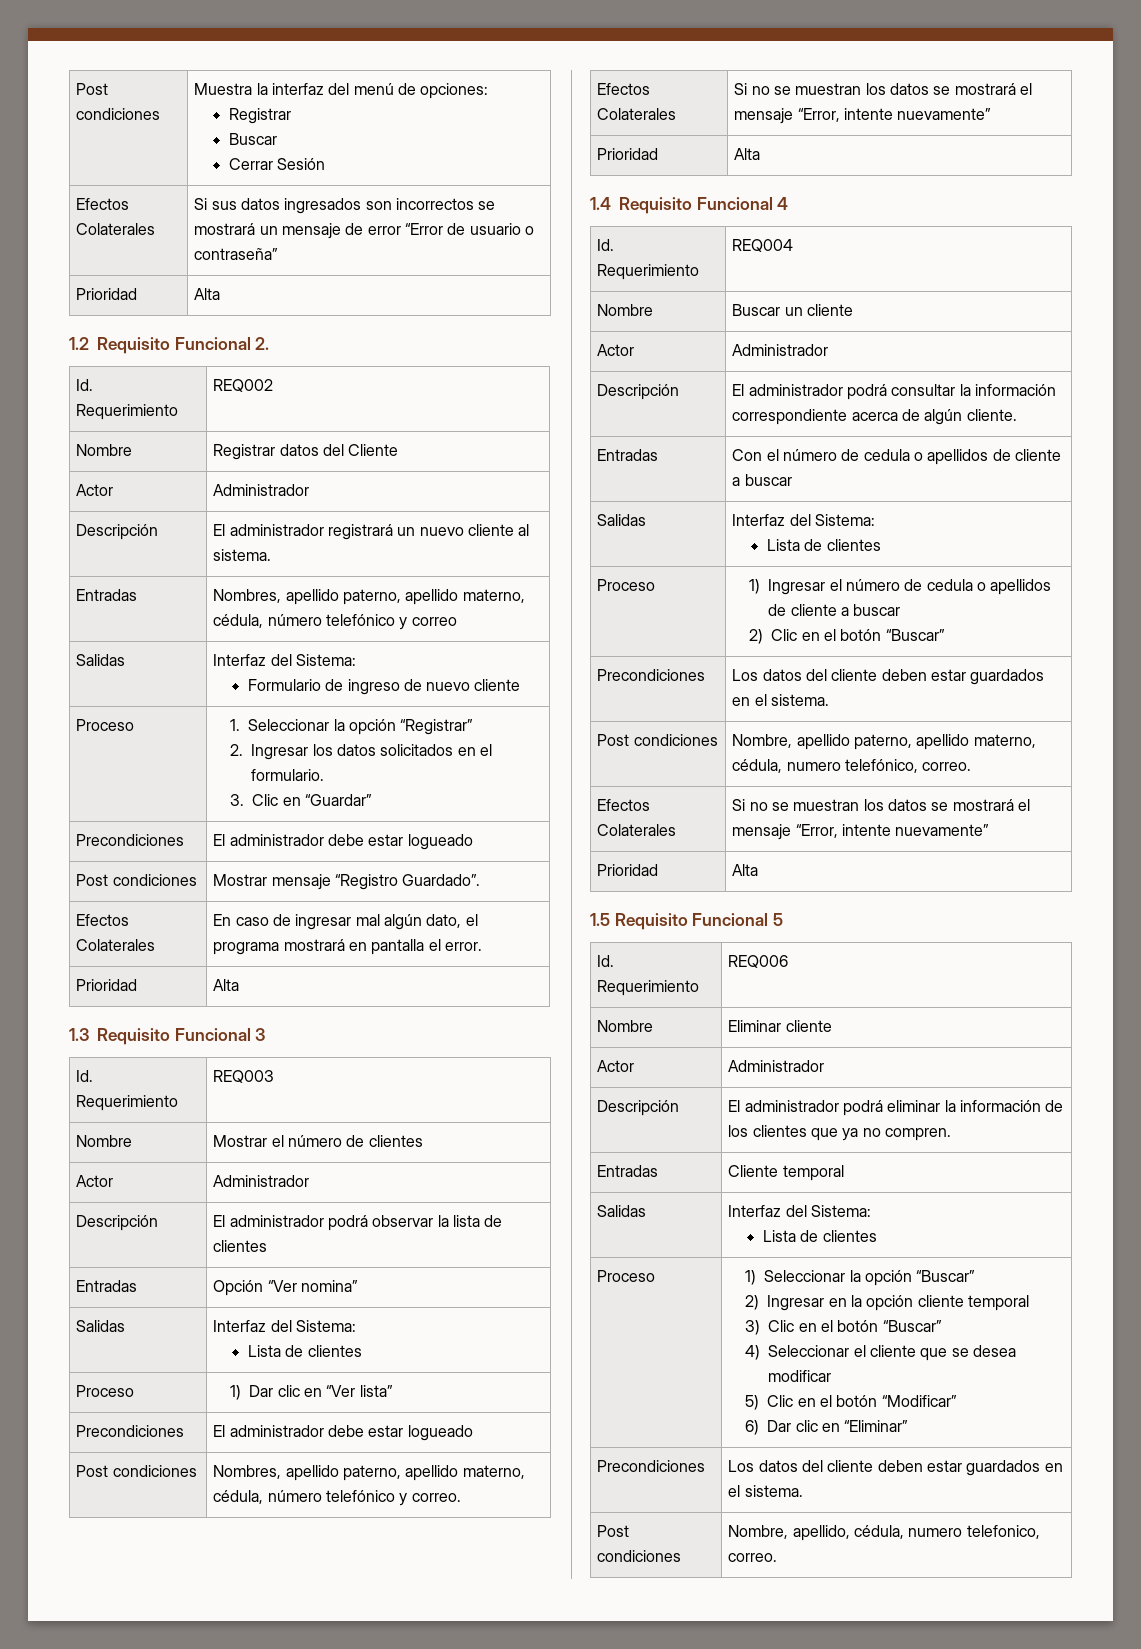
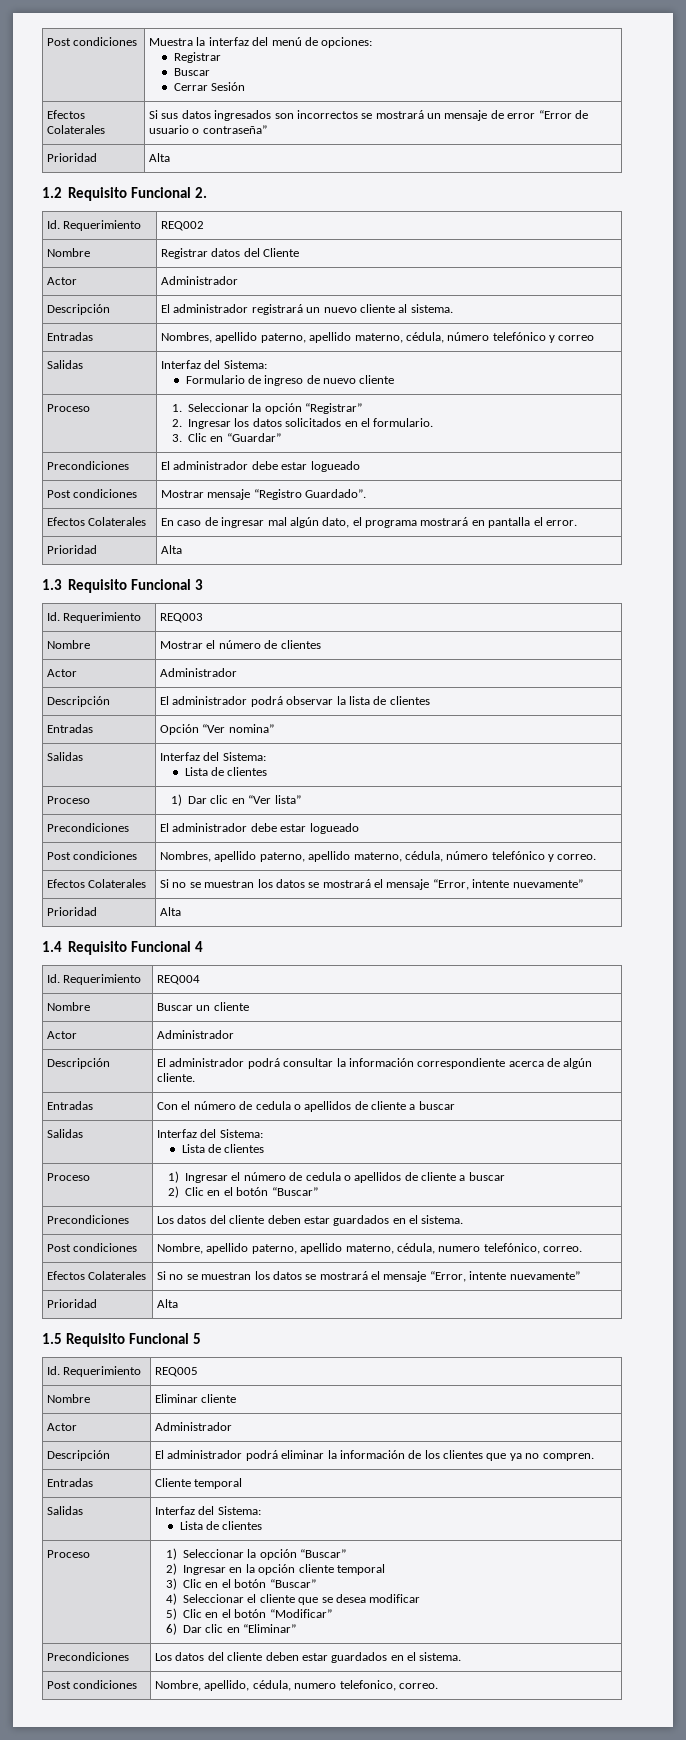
- Id. Requerimiento | REQ006
+ Id. Requerimiento | REQ005

